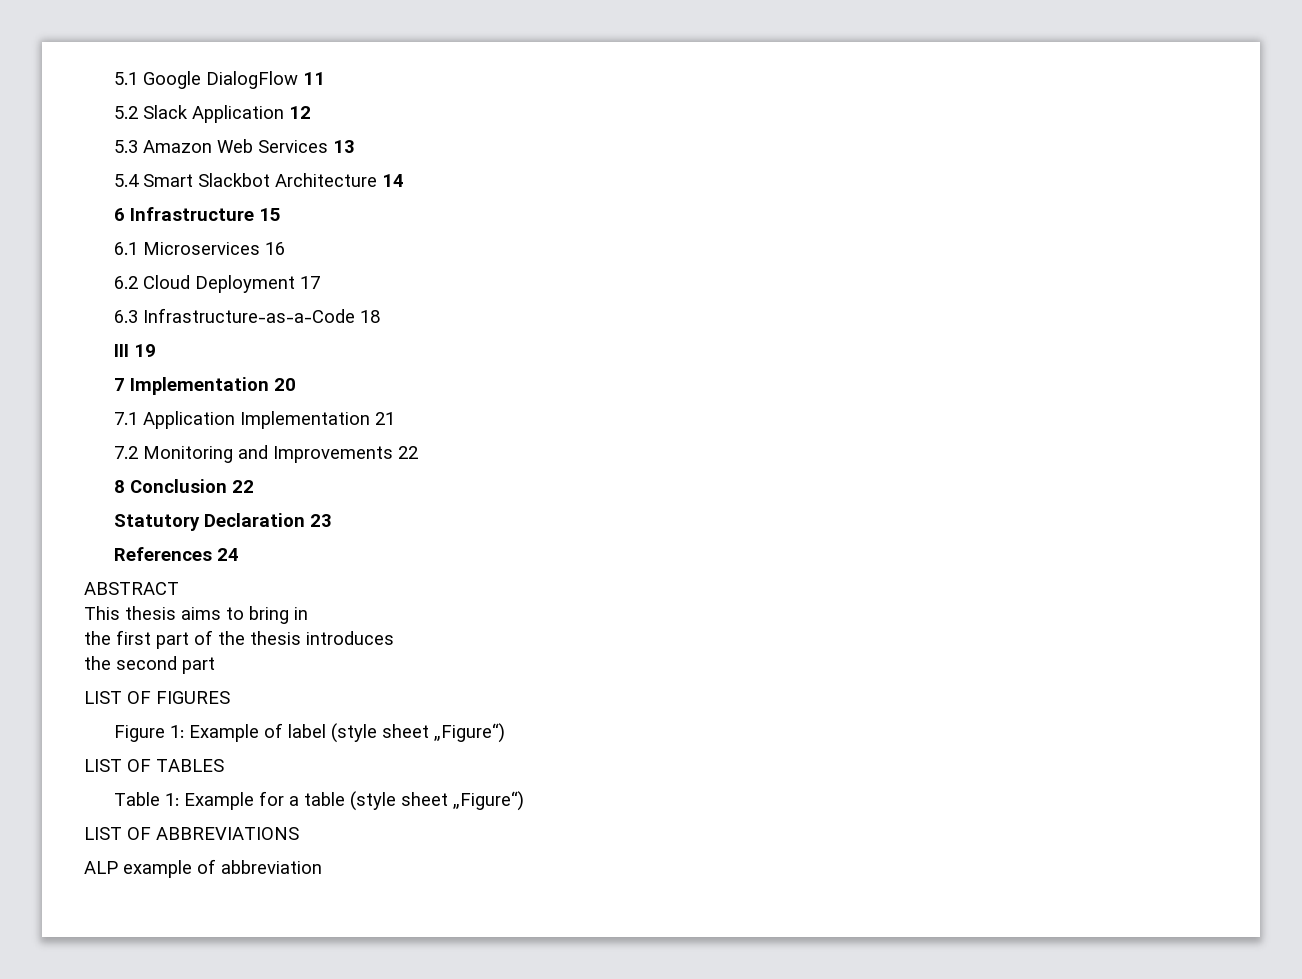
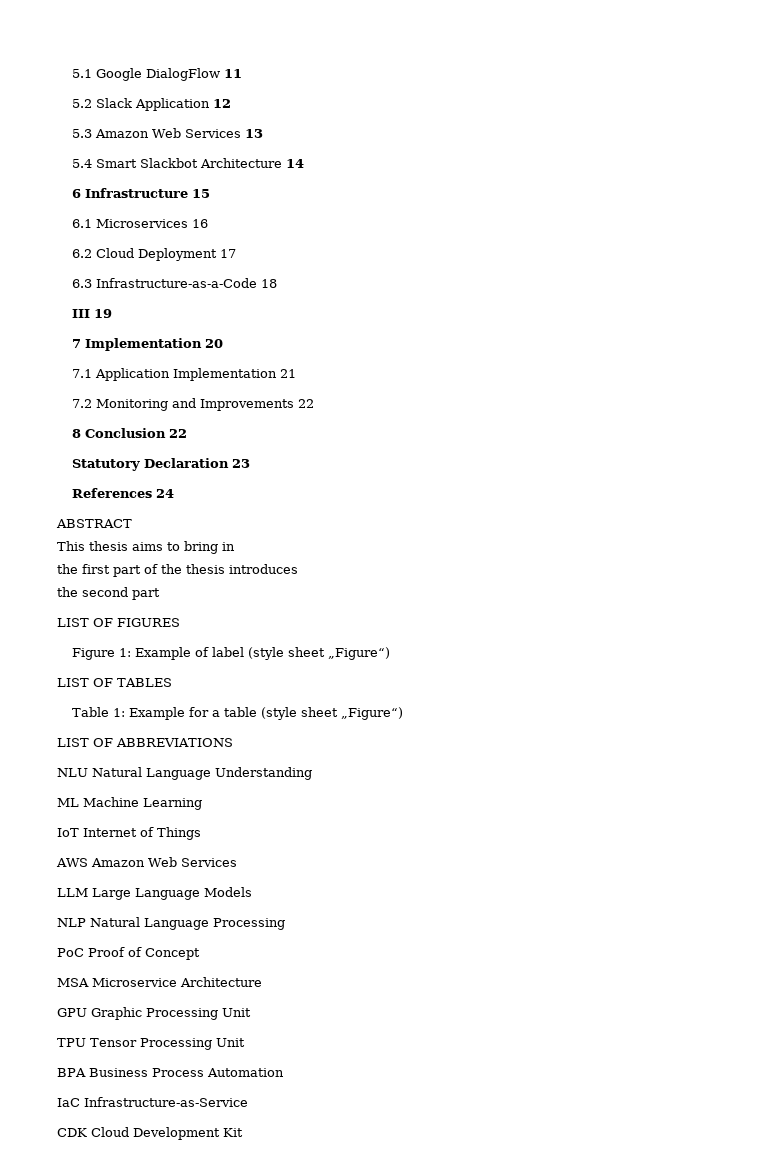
- ALP example of abbreviation
+ NLU Natural Language Understanding
+ ML Machine Learning
+ IoT Internet of Things
+ AWS Amazon Web Services
+ LLM Large Language Models
+ NLP Natural Language Processing
+ PoC Proof of Concept
+ MSA Microservice Architecture
+ GPU Graphic Processing Unit
+ TPU Tensor Processing Unit
+ BPA Business Process Automation
+ IaC Infrastructure-as-Service
+ CDK Cloud Development Kit

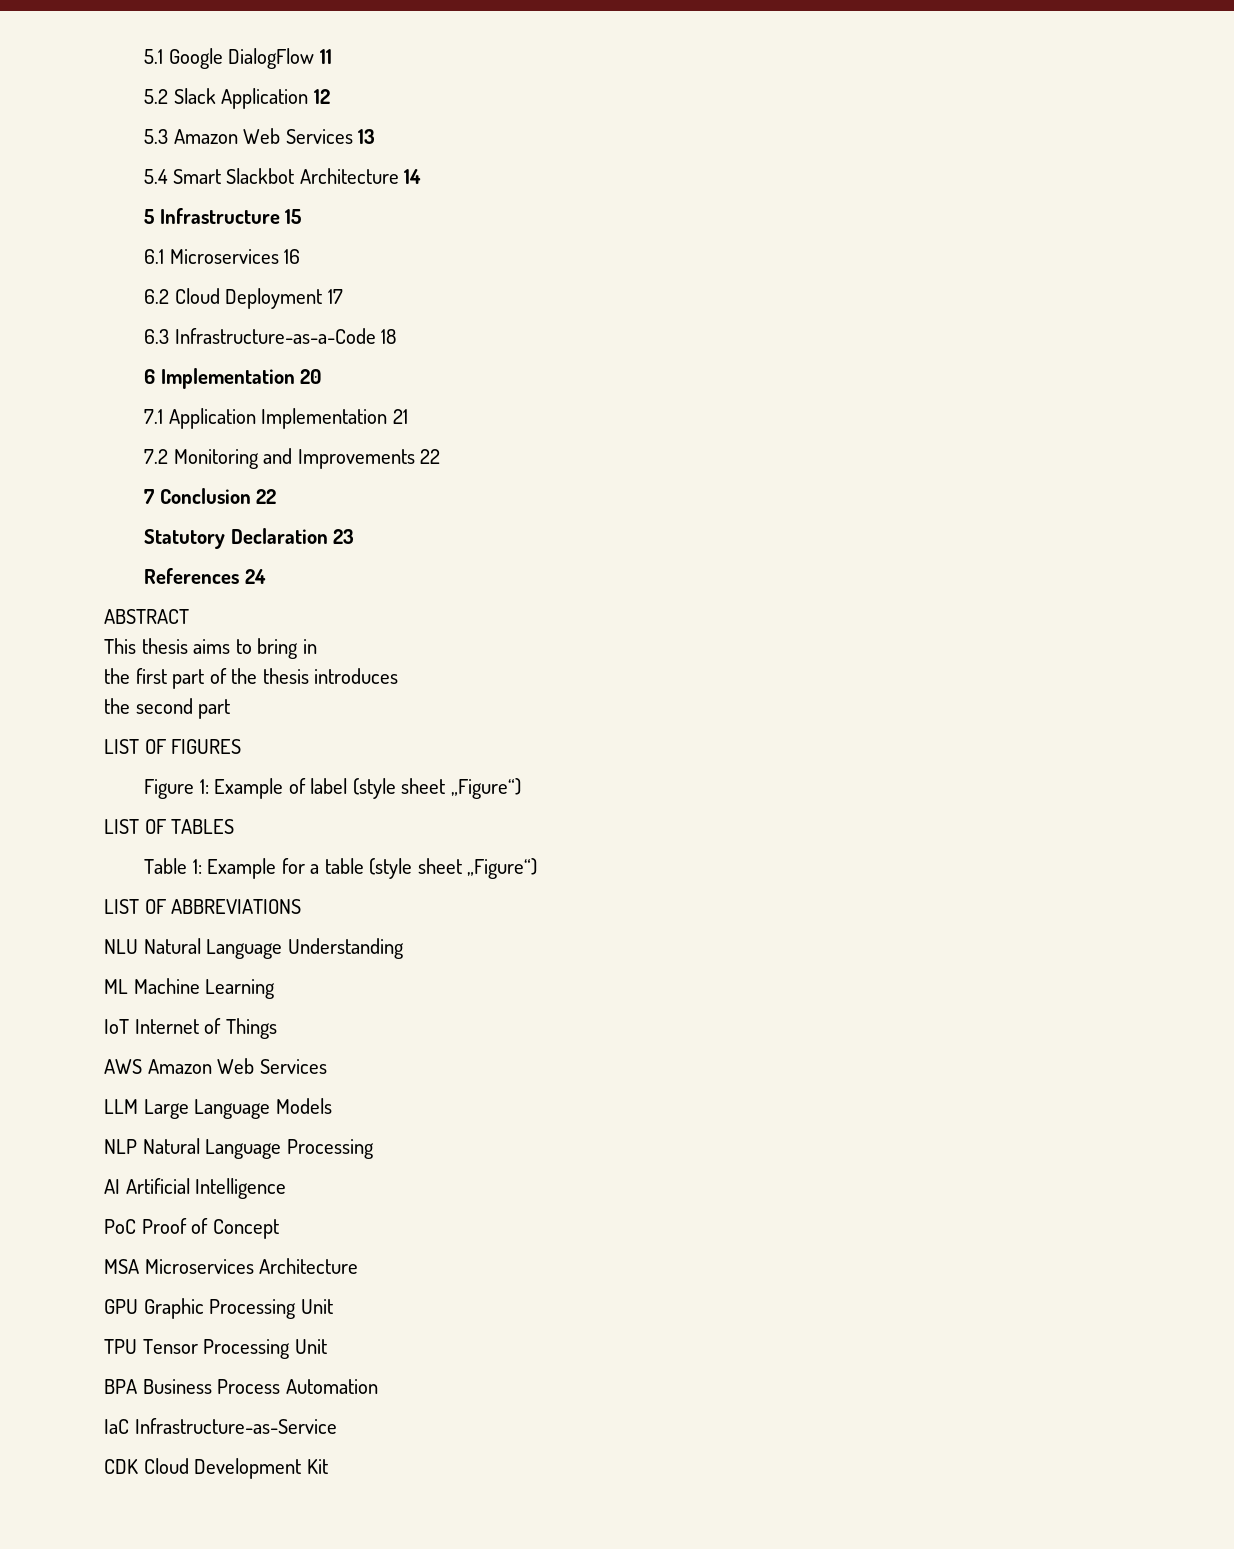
- 6 Infrastructure 15
+ 5 Infrastructure 15
- III 19
- 7 Implementation 20
+ 6 Implementation 20
- 8 Conclusion 22
+ 7 Conclusion 22
+ AI Artificial Intelligence
- MSA Microservice Architecture
+ MSA Microservices Architecture

